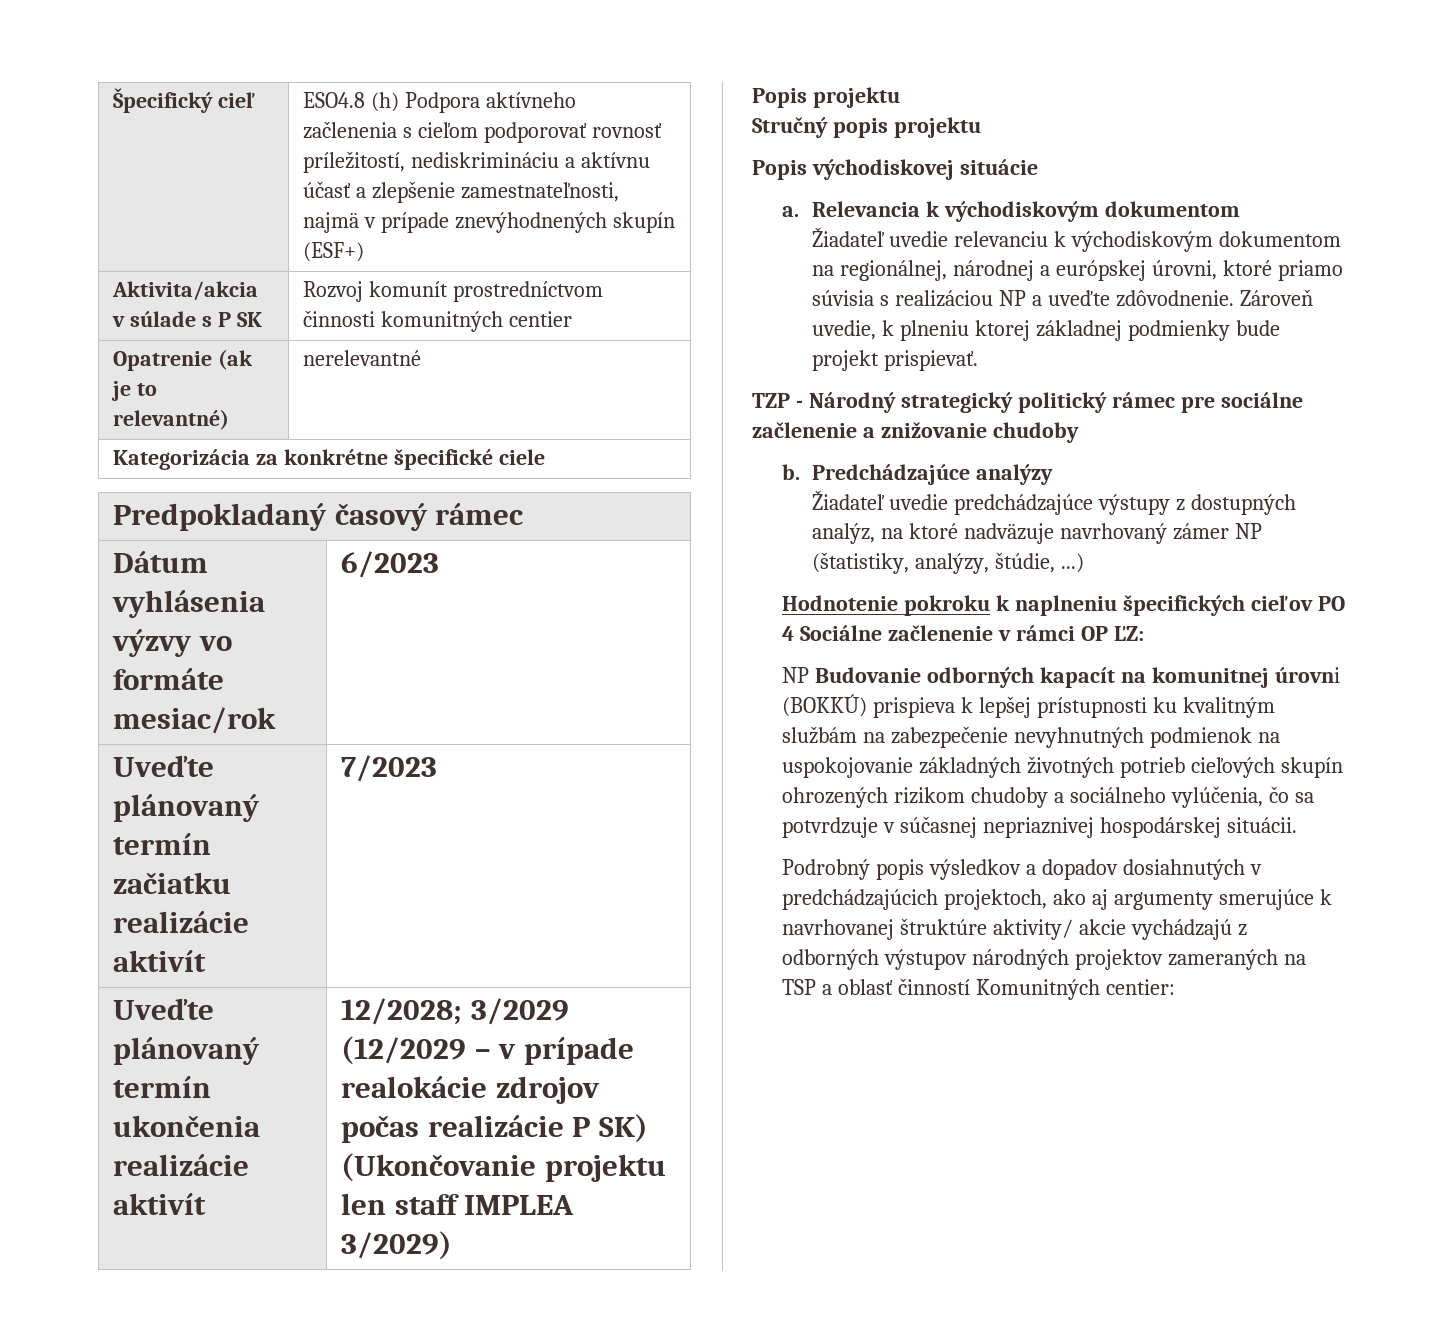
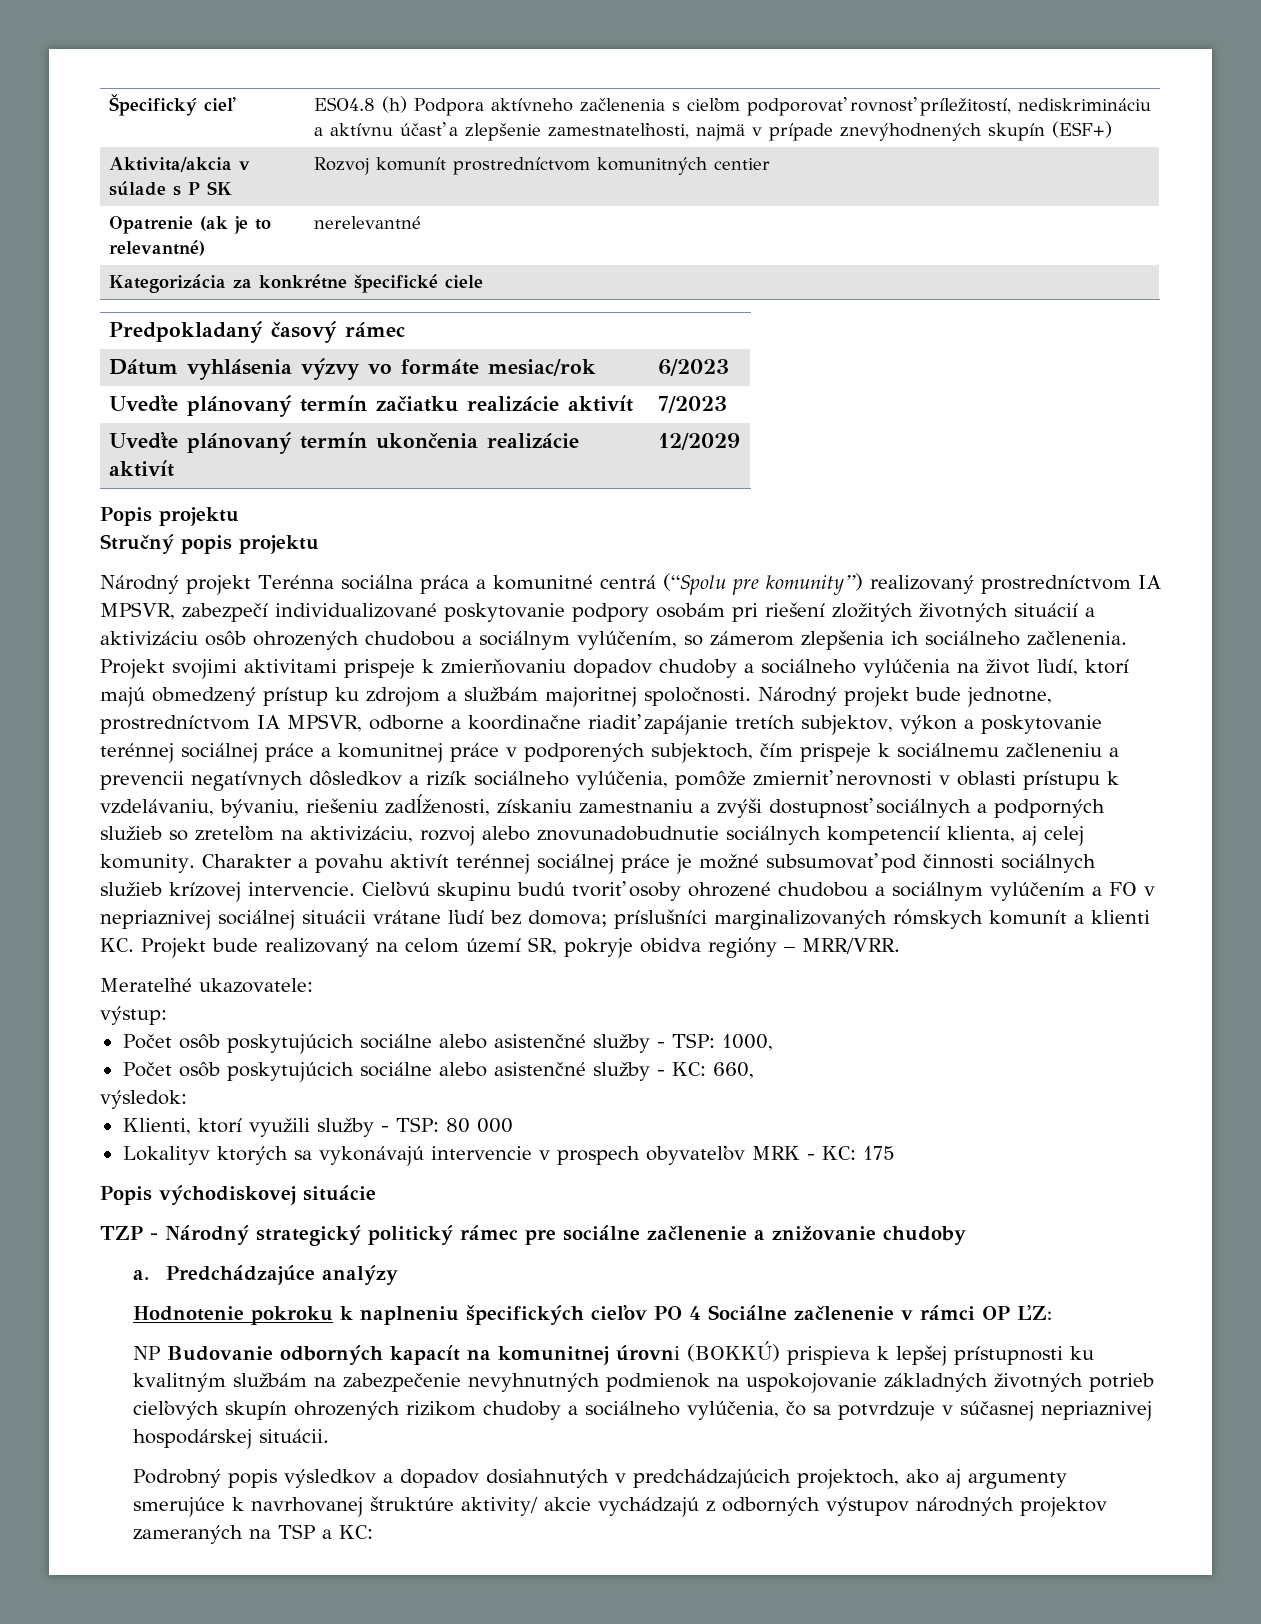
- Aktivita/akcia v súlade s P SK | Rozvoj komunít prostredníctvom činnosti komunitných centier
+ Aktivita/akcia v súlade s P SK | Rozvoj komunít prostredníctvom komunitných centier
- Uveďte plánovaný termín ukončenia realizácie aktivít | 12/2028; 3/2029 (12/2029 – v prípade realokácie zdrojov počas realizácie P SK) (Ukončovanie projektu len staff IMPLEA 3/2029)
+ Uveďte plánovaný termín ukončenia realizácie aktivít | 12/2029
+ Národný projekt Terénna sociálna práca a komunitné centrá (“Spolu pre komunity”) realizovaný prostredníctvom IA MPSVR, zabezpečí individualizované poskytovanie podpory osobám pri riešení zložitých životných situácií a aktivizáciu osôb ohrozených chudobou a sociálnym vylúčením, so zámerom zlepšenia ich sociálneho začlenenia. Projekt svojimi aktivitami prispeje k zmierňovaniu dopadov chudoby a sociálneho vylúčenia na život ľudí, ktorí majú obmedzený prístup ku zdrojom a službám majoritnej spoločnosti. Národný projekt bude jednotne, prostredníctvom IA MPSVR, odborne a koordinačne riadiť zapájanie tretích subjektov, výkon a poskytovanie terénnej sociálnej práce a komunitnej práce v podporených subjektoch, čím prispeje k sociálnemu začleneniu a prevencii negatívnych dôsledkov a rizík sociálneho vylúčenia, pomôže zmierniť nerovnosti v oblasti prístupu k vzdelávaniu, bývaniu, riešeniu zadĺženosti, získaniu zamestnaniu a zvýši dostupnosť sociálnych a podporných služieb so zreteľom na aktivizáciu, rozvoj alebo znovunadobudnutie sociálnych kompetencií klienta, aj celej komunity. Charakter a povahu aktivít terénnej sociálnej práce je možné subsumovať pod činnosti sociálnych služieb krízovej intervencie. Cieľovú skupinu budú tvoriť osoby ohrozené chudobou a sociálnym vylúčením a FO v nepriaznivej sociálnej situácii vrátane ľudí bez domova; príslušníci marginalizovaných rómskych komunít a klienti KC. Projekt bude realizovaný na celom území SR, pokryje obidva regióny – MRR/VRR.
+ Merateľné ukazovatele:
+ výstup:
+ Počet osôb poskytujúcich sociálne alebo asistenčné služby - TSP: 1000,
+ Počet osôb poskytujúcich sociálne alebo asistenčné služby - KC: 660,
+ výsledok:
+ Klienti, ktorí využili služby - TSP: 80 000
+ Lokalityv ktorých sa vykonávajú intervencie v prospech obyvateľov MRK - KC: 175
  Popis východiskovej situácie
- a. Relevancia k východiskovým dokumentom
- Žiadateľ uvedie relevanciu k východiskovým dokumentom na regionálnej, národnej a európskej úrovni, ktoré priamo súvisia s realizáciou NP a uveďte zdôvodnenie. Zároveň uvedie, k plneniu ktorej základnej podmienky bude projekt prispievať.
- b.
+ a.
- Žiadateľ uvedie predchádzajúce výstupy z dostupných analýz, na ktoré nadväzuje navrhovaný zámer NP (štatistiky, analýzy, štúdie, ...)
- Podrobný popis výsledkov a dopadov dosiahnutých v predchádzajúcich projektoch, ako aj argumenty smerujúce k navrhovanej štruktúre aktivity/ akcie vychádzajú z odborných výstupov národných projektov zameraných na TSP a oblasť činností Komunitných centier:
+ Podrobný popis výsledkov a dopadov dosiahnutých v predchádzajúcich projektoch, ako aj argumenty smerujúce k navrhovanej štruktúre aktivity/ akcie vychádzajú z odborných výstupov národných projektov zameraných na TSP a KC:

